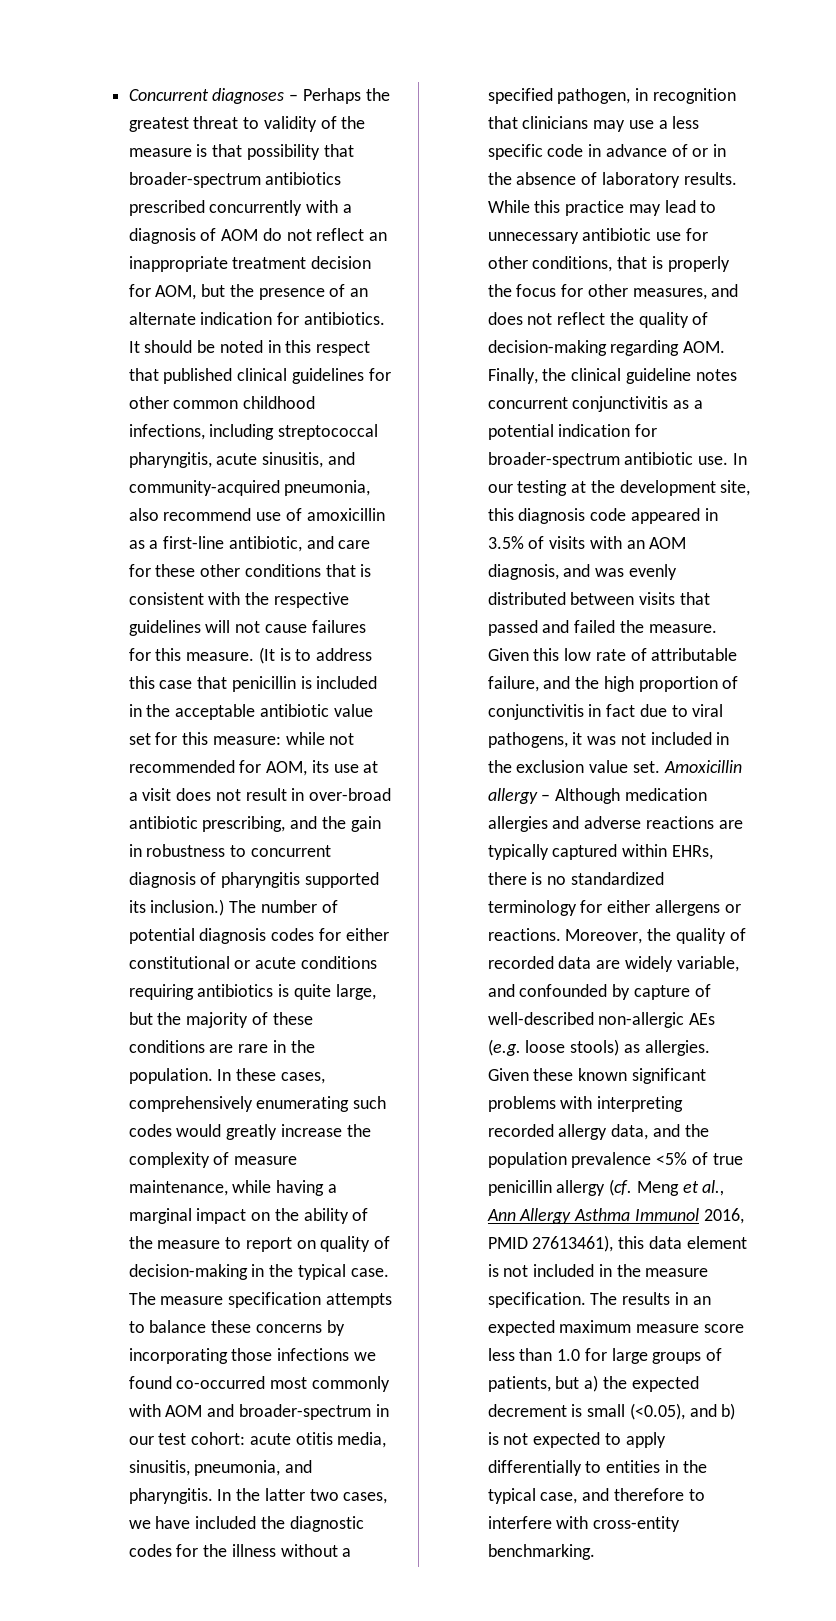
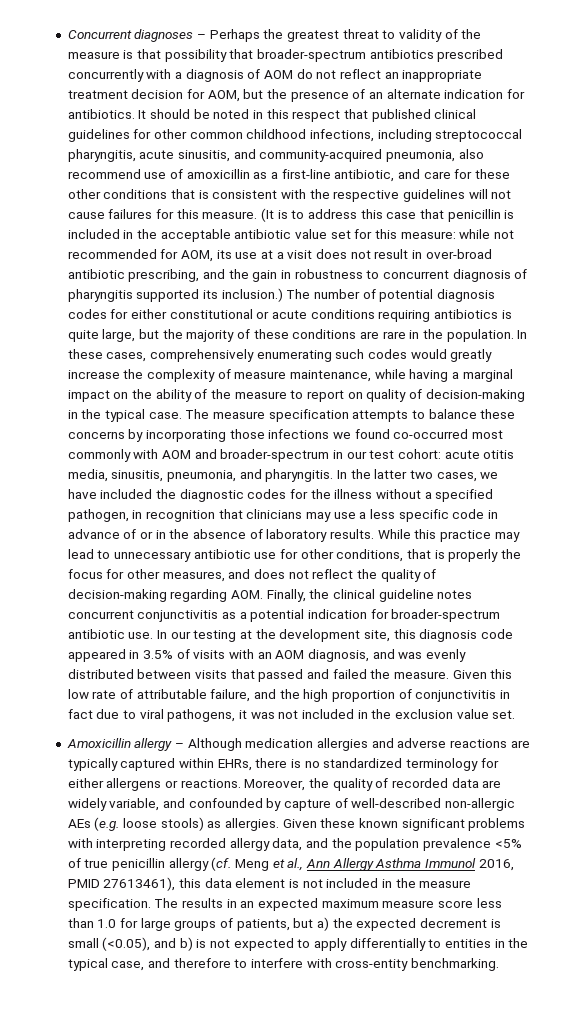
- Given this low rate of attributable failure, and the high proportion of conjunctivitis in fact due to viral pathogens, it was not included in the exclusion value set. Amoxicillin allergy – Although medication allergies and adverse reactions are typically captured within EHRs, there is no standardized terminology for either allergens or reactions.
+ Given this low rate of attributable failure, and the high proportion of conjunctivitis in fact due to viral pathogens, it was not included in the exclusion value set.
+ Amoxicillin allergy – Although medication allergies and adverse reactions are typically captured within EHRs, there is no standardized terminology for either allergens or reactions.

